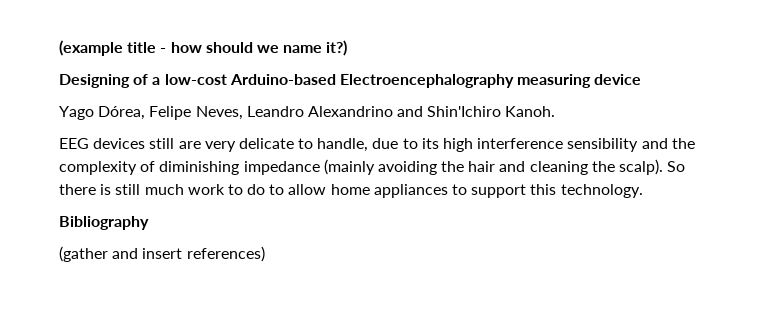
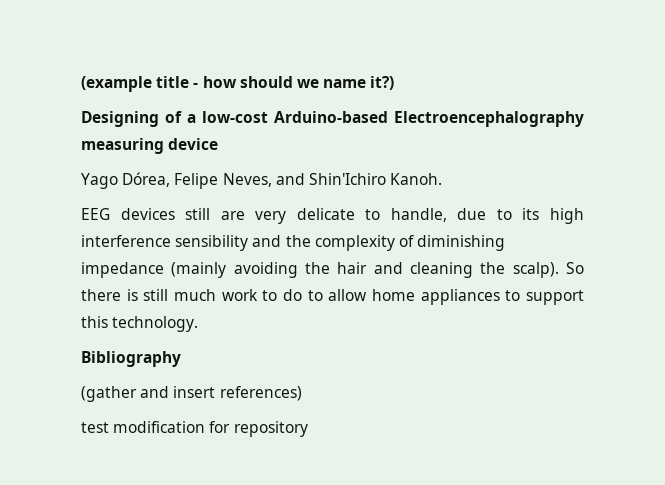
- Yago Dórea, Felipe Neves, Leandro Alexandrino and Shin'Ichiro Kanoh.
+ Yago Dórea, Felipe Neves, and Shin'Ichiro Kanoh.
+ test modification for repository

